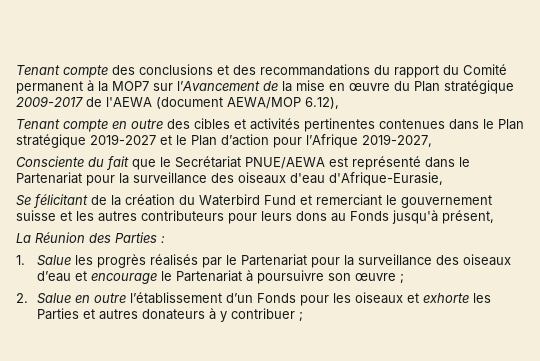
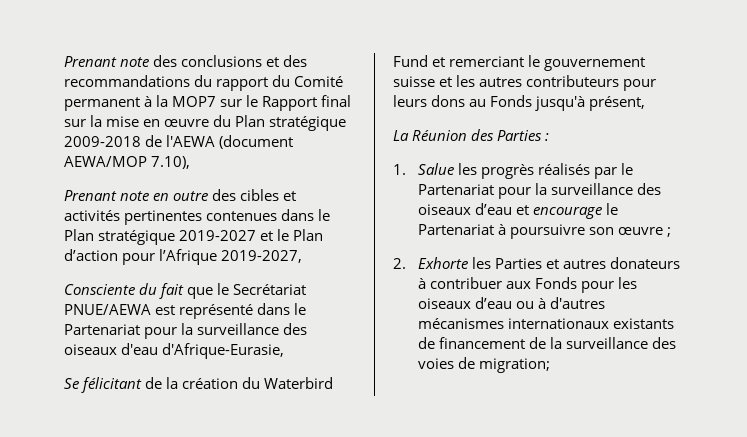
- Tenant compte des conclusions et des recommandations du rapport du Comité permanent à la MOP7 sur l’Avancement de la mise en œuvre du Plan stratégique 2009-2017 de l'AEWA (document AEWA/MOP 6.12),
- Tenant compte en outre des cibles et activités pertinentes contenues dans le Plan stratégique 2019-2027 et le Plan d’action pour l’Afrique 2019-2027,
+ Prenant note des conclusions et des recommandations du rapport du Comité permanent à la MOP7 sur le Rapport final sur la mise en œuvre du Plan stratégique 2009-2018 de l'AEWA (document AEWA/MOP 7.10),
+ Prenant note en outre des cibles et activités pertinentes contenues dans le Plan stratégique 2019-2027 et le Plan d’action pour l’Afrique 2019-2027,
- 2. Salue en outre l’établissement d’un Fonds pour les oiseaux et exhorte les Parties et autres donateurs à y contribuer ;
+ 2. Exhorte les Parties et autres donateurs à contribuer aux Fonds pour les oiseaux d’eau ou à d'autres mécanismes internationaux existants de financement de la surveillance des voies de migration;

